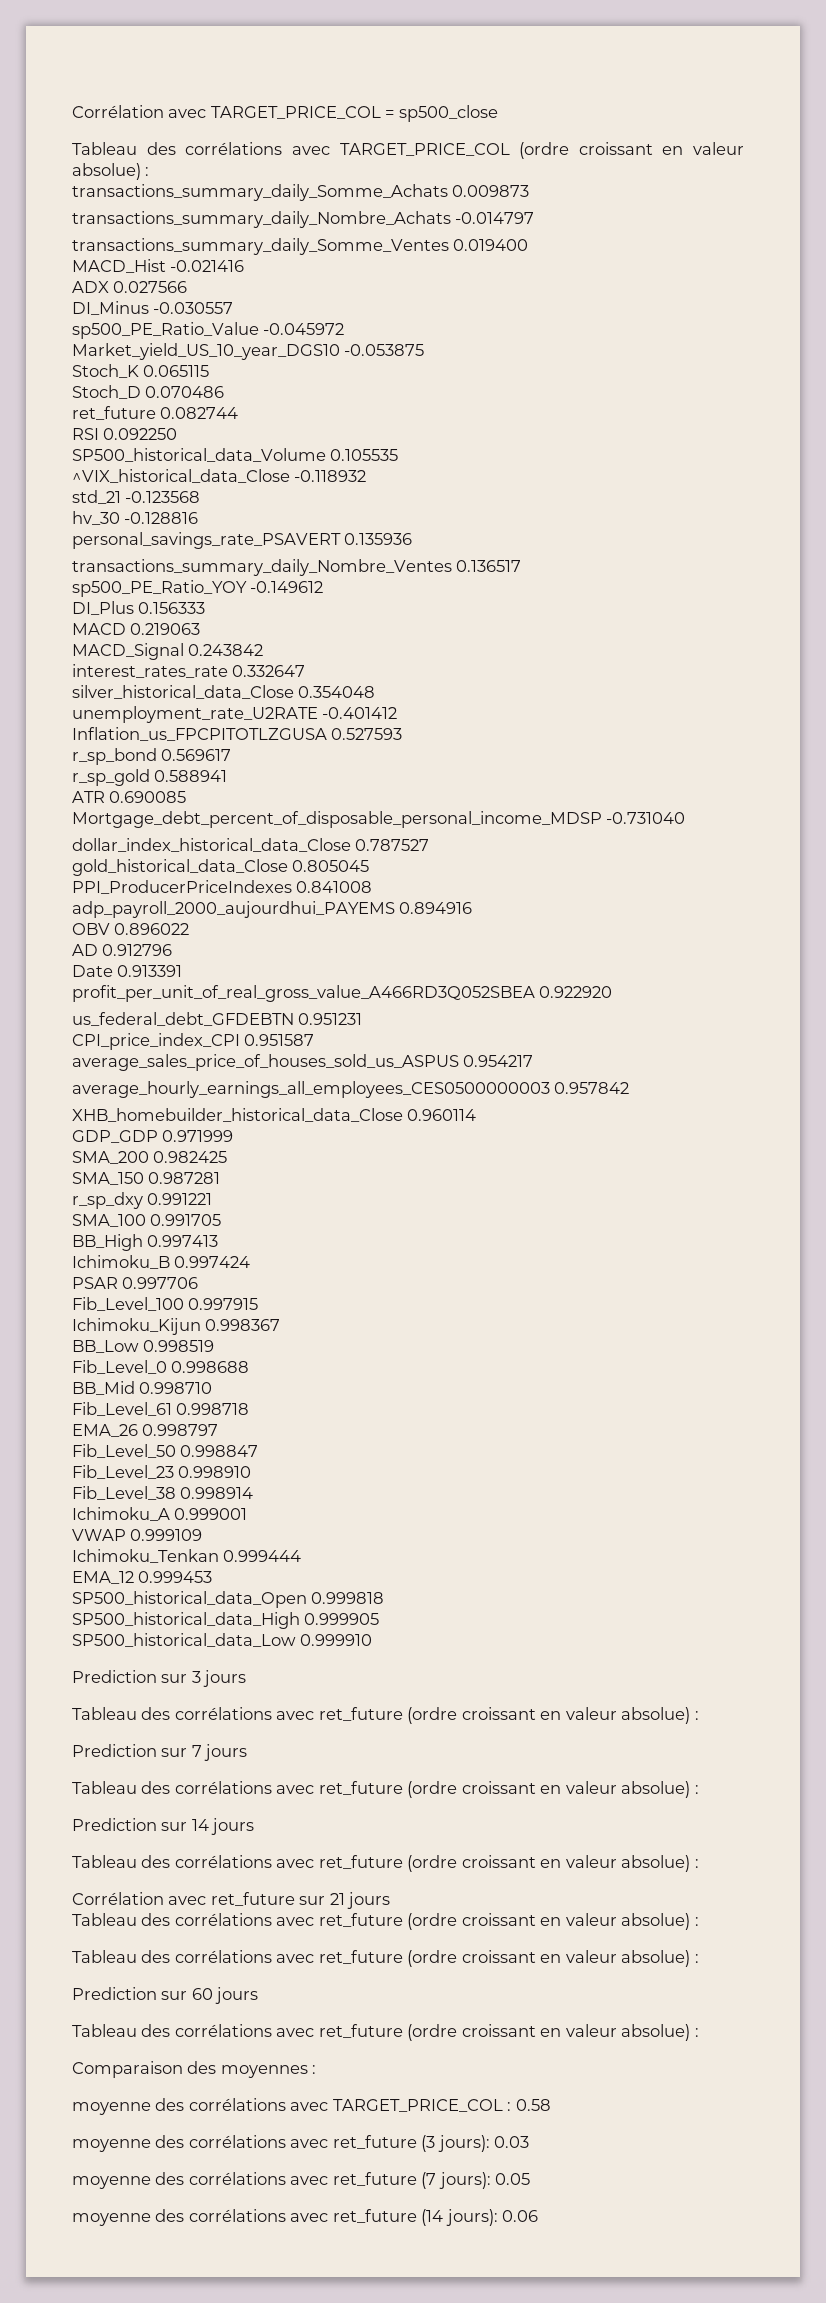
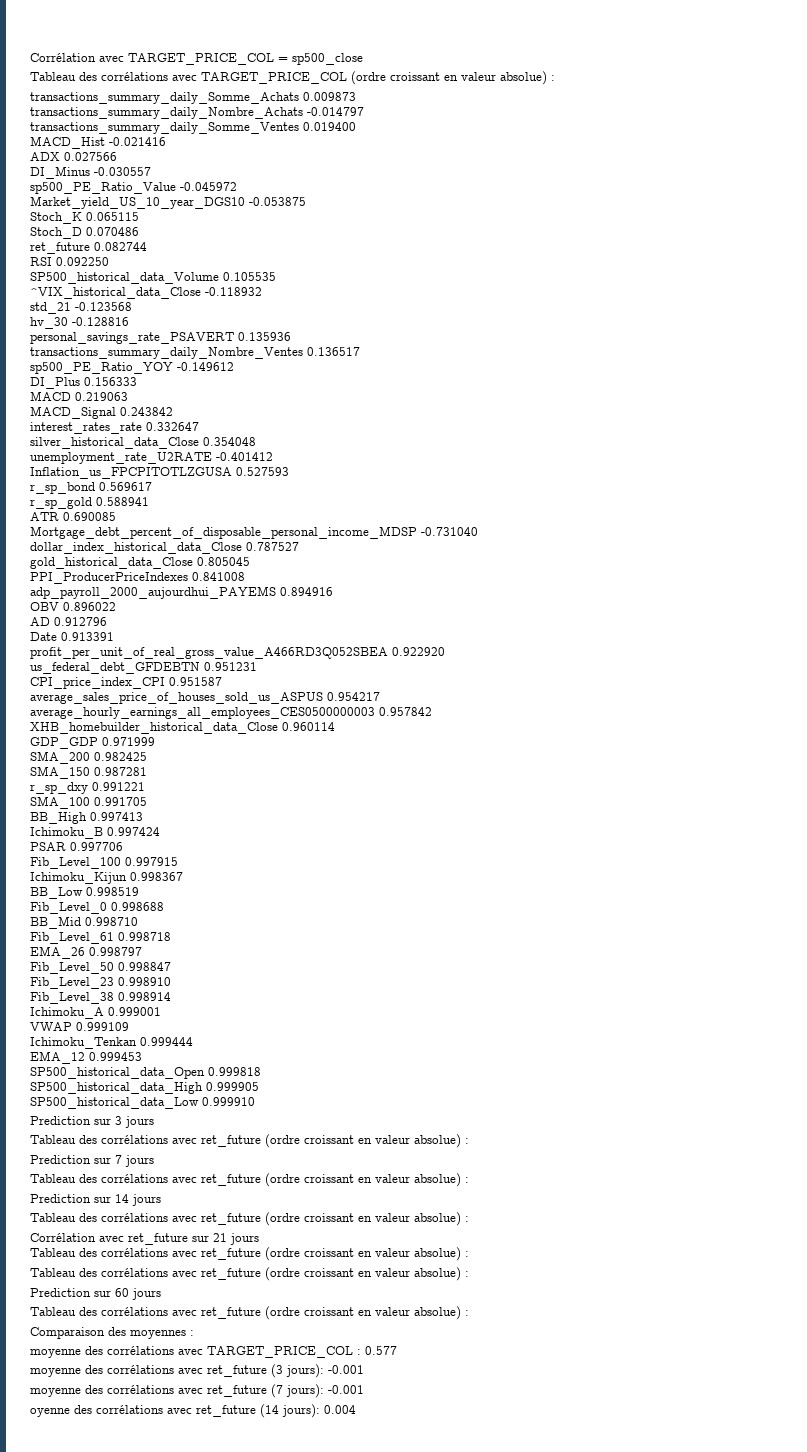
- moyenne des corrélations avec TARGET_PRICE_COL : 0.58
+ moyenne des corrélations avec TARGET_PRICE_COL : 0.577
- moyenne des corrélations avec ret_future (3 jours): 0.03
+ moyenne des corrélations avec ret_future (3 jours): -0.001
- moyenne des corrélations avec ret_future (7 jours): 0.05
- moyenne des corrélations avec ret_future (14 jours): 0.06
+ moyenne des corrélations avec ret_future (7 jours): -0.001
+ oyenne des corrélations avec ret_future (14 jours): 0.004

